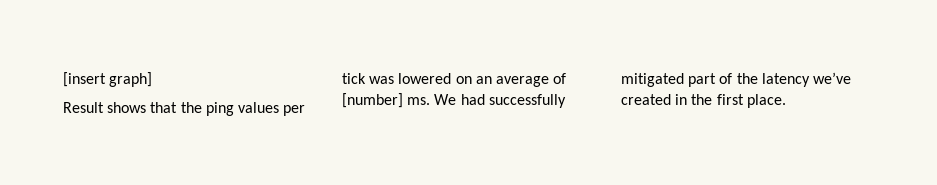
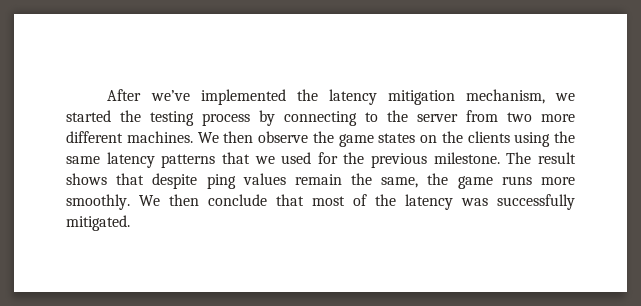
- [insert graph]
- Result shows that the ping values per tick was lowered on an average of [number] ms. We had successfully mitigated part of the latency we’ve created in the first place.
+ After we’ve implemented the latency mitigation mechanism, we started the testing process by connecting to the server from two more different machines. We then observe the game states on the clients using the same latency patterns that we used for the previous milestone. The result shows that despite ping values remain the same, the game runs more smoothly. We then conclude that most of the latency was successfully mitigated.

